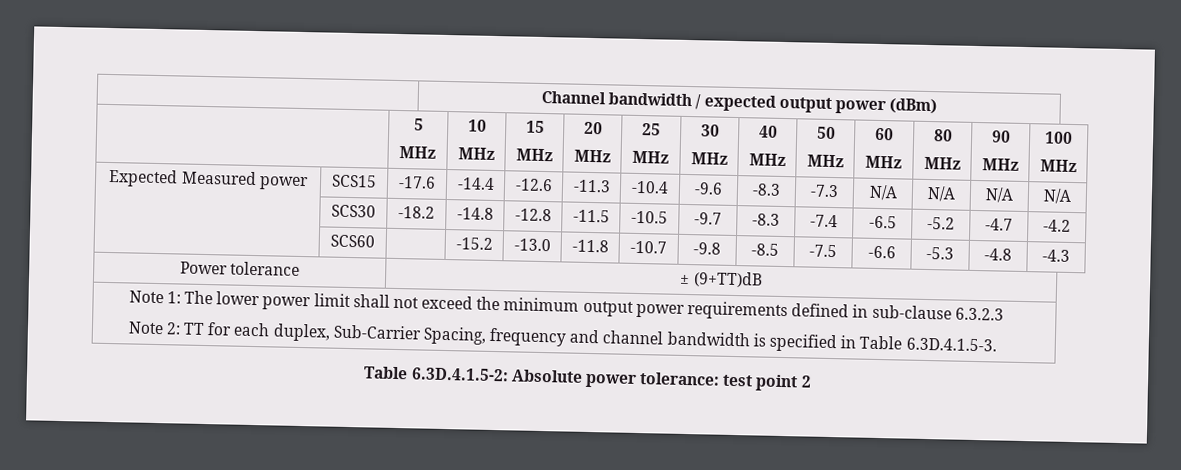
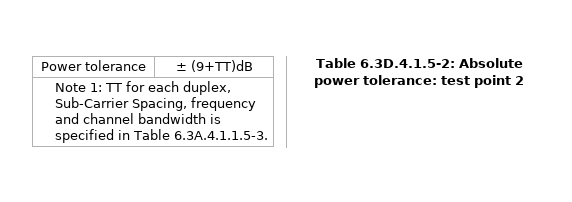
- | Channel bandwidth / expected output power (dBm)
- | 5
- MHz | 10
- MHz | 15
- MHz | 20
- MHz | 25
- MHz | 30
- MHz | 40
- MHz | 50
- MHz | 60
- MHz | 80
- MHz | 90
- MHz | 100
- MHz
- Expected Measured power | SCS15 | -17.6 | -14.4 | -12.6 | -11.3 | -10.4 | -9.6 | -8.3 | -7.3 | N/A | N/A | N/A | N/A
- | SCS30 | -18.2 | -14.8 | -12.8 | -11.5 | -10.5 | -9.7 | -8.3 | -7.4 | -6.5 | -5.2 | -4.7 | -4.2
- | SCS60 | | -15.2 | -13.0 | -11.8 | -10.7 | -9.8 | -8.5 | -7.5 | -6.6 | -5.3 | -4.8 | -4.3
- Note 1: The lower power limit shall not exceed the minimum output power requirements defined in sub-clause 6.3.2.3
- Note 2: TT for each duplex, Sub-Carrier Spacing, frequency and channel bandwidth is specified in Table 6.3D.4.1.5-3.
+ Note 1: TT for each duplex, Sub-Carrier Spacing, frequency and channel bandwidth is specified in Table 6.3A.4.1.1.5-3.

